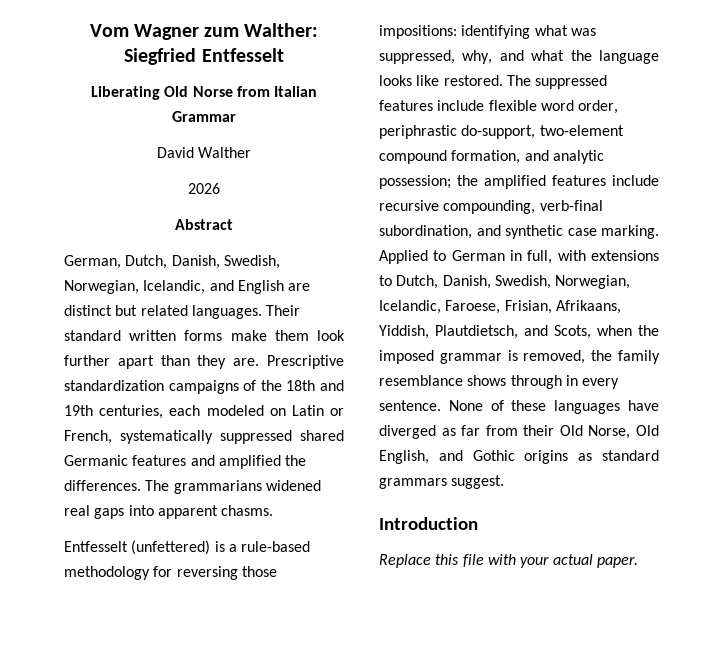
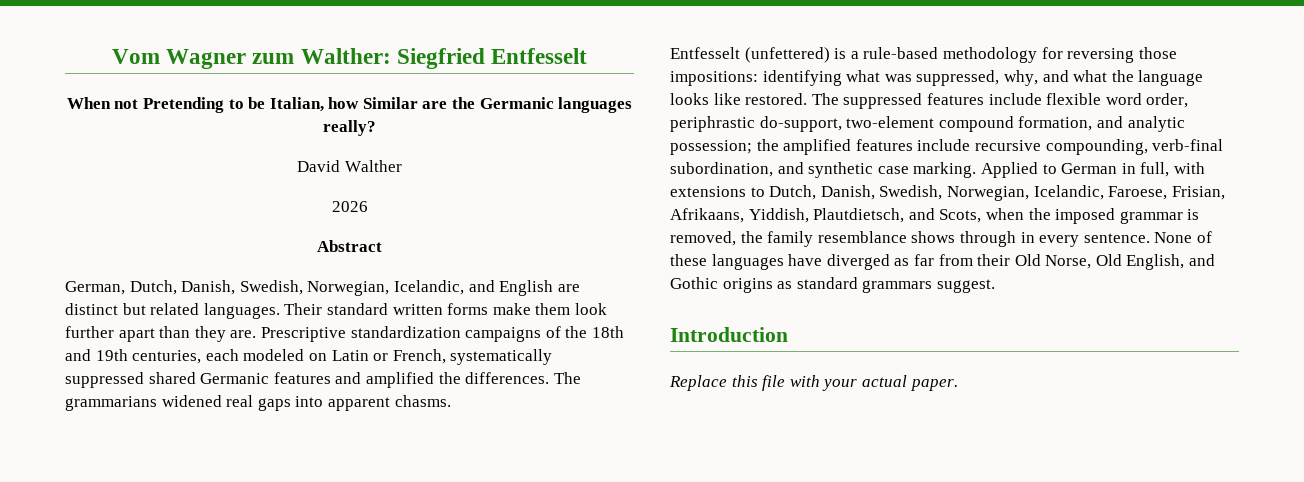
- Liberating Old Norse from Italian Grammar
+ When not Pretending to be Italian, how Similar are the Germanic languages really?

